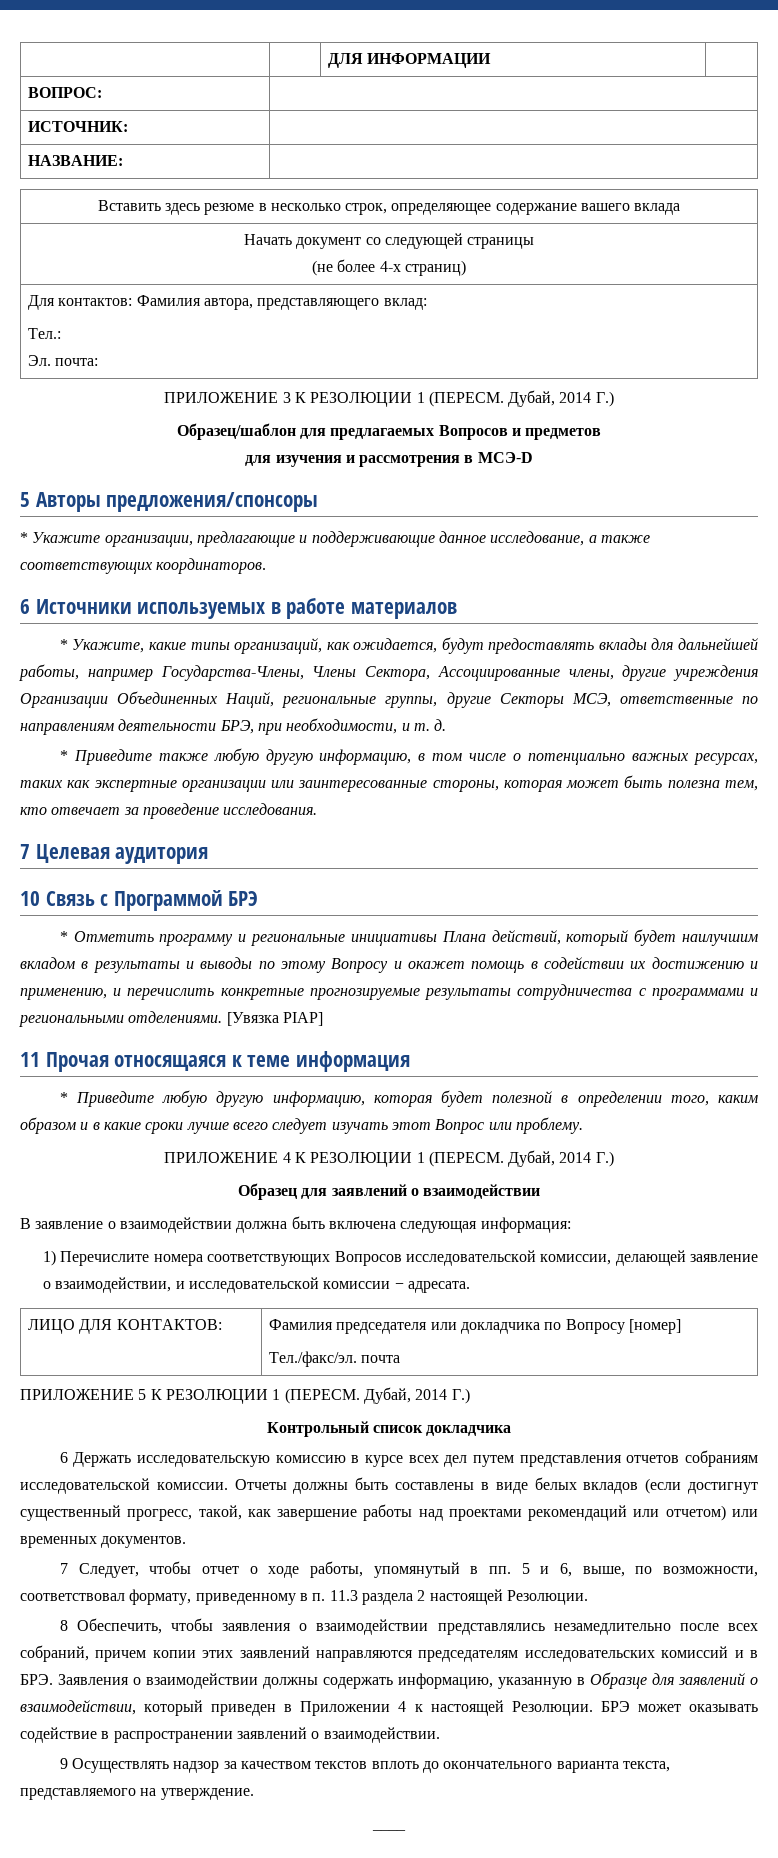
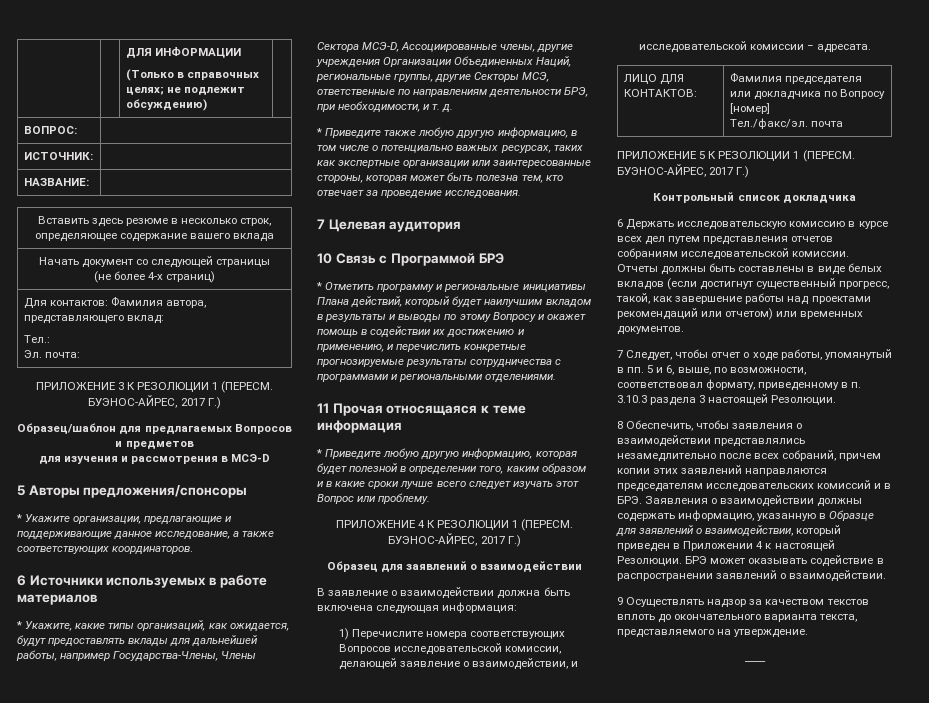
- | | ДЛЯ ИНФОРМАЦИИ |
+ | | ДЛЯ ИНФОРМАЦИИ
+ (Только в справочных целях; не подлежит обсуждению) |
- ПРИЛОЖЕНИЕ 3 К РЕЗОЛЮЦИИ 1 (ПЕРЕСМ. Дубай, 2014 Г.)
+ ПРИЛОЖЕНИЕ 3 К РЕЗОЛЮЦИИ 1 (ПЕРЕСМ. БУЭНОС-АЙРЕС, 2017 Г.)
- * Укажите, какие типы организаций, как ожидается, будут предоставлять вклады для дальнейшей работы, например Государства-Члены, Члены Сектора, Ассоциированные члены, другие учреждения Организации Объединенных Наций, региональные группы, другие Секторы МСЭ, ответственные по направлениям деятельности БРЭ, при необходимости, и т. д.
+ * Укажите, какие типы организаций, как ожидается, будут предоставлять вклады для дальнейшей работы, например Государства-Члены, Члены Сектора МСЭ-D, Ассоциированные члены, другие учреждения Организации Объединенных Наций, региональные группы, другие Секторы МСЭ, ответственные по направлениям деятельности БРЭ, при необходимости, и т. д.
- [Увязка PIAP]
- ПРИЛОЖЕНИЕ 4 К РЕЗОЛЮЦИИ 1 (ПЕРЕСМ. Дубай, 2014 Г.)
+ ПРИЛОЖЕНИЕ 4 К РЕЗОЛЮЦИИ 1 (ПЕРЕСМ. БУЭНОС-АЙРЕС, 2017 Г.)
- ПРИЛОЖЕНИЕ 5 К РЕЗОЛЮЦИИ 1 (ПЕРЕСМ. Дубай, 2014 Г.)
+ ПРИЛОЖЕНИЕ 5 К РЕЗОЛЮЦИИ 1 (ПЕРЕСМ. БУЭНОС-АЙРЕС, 2017 Г.)
- 7 Следует, чтобы отчет о ходе работы, упомянутый в пп. 5 и 6, выше, по возможности, соответствовал формату, приведенному в п. 11.3 раздела 2 настоящей Резолюции.
+ 7 Следует, чтобы отчет о ходе работы, упомянутый в пп. 5 и 6, выше, по возможности, соответствовал формату, приведенному в п. 3.10.3 раздела 3 настоящей Резолюции.

